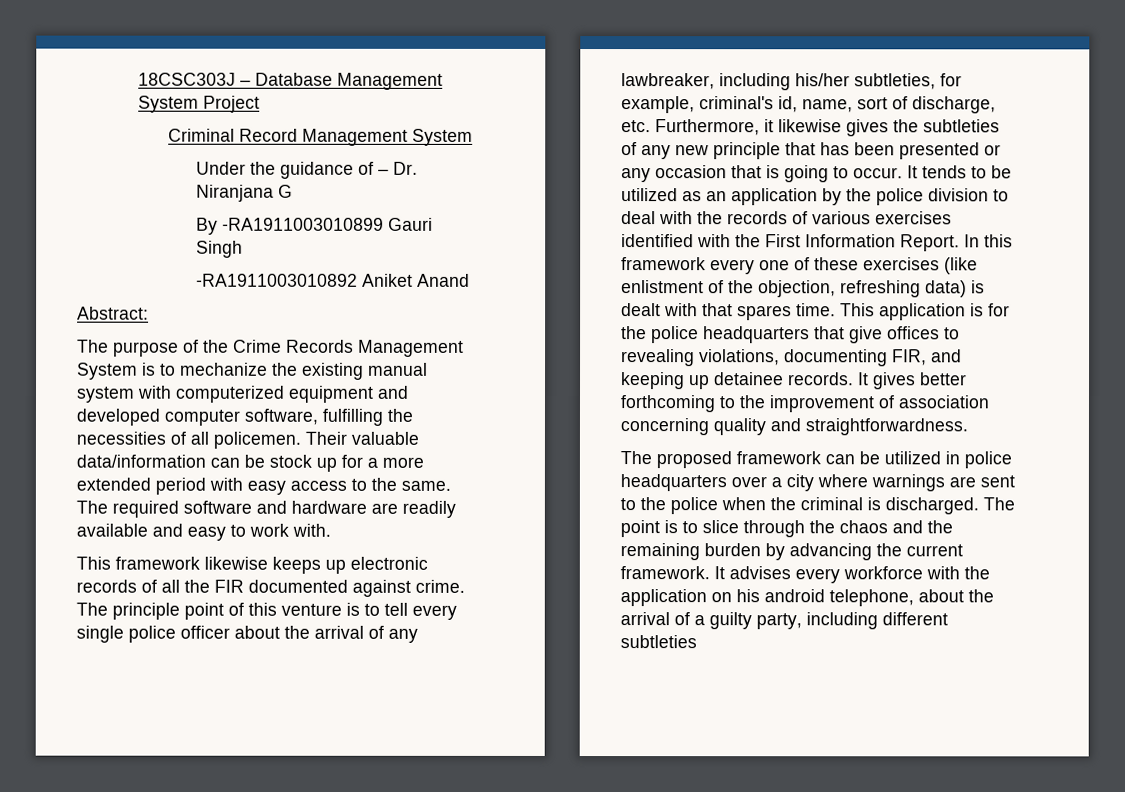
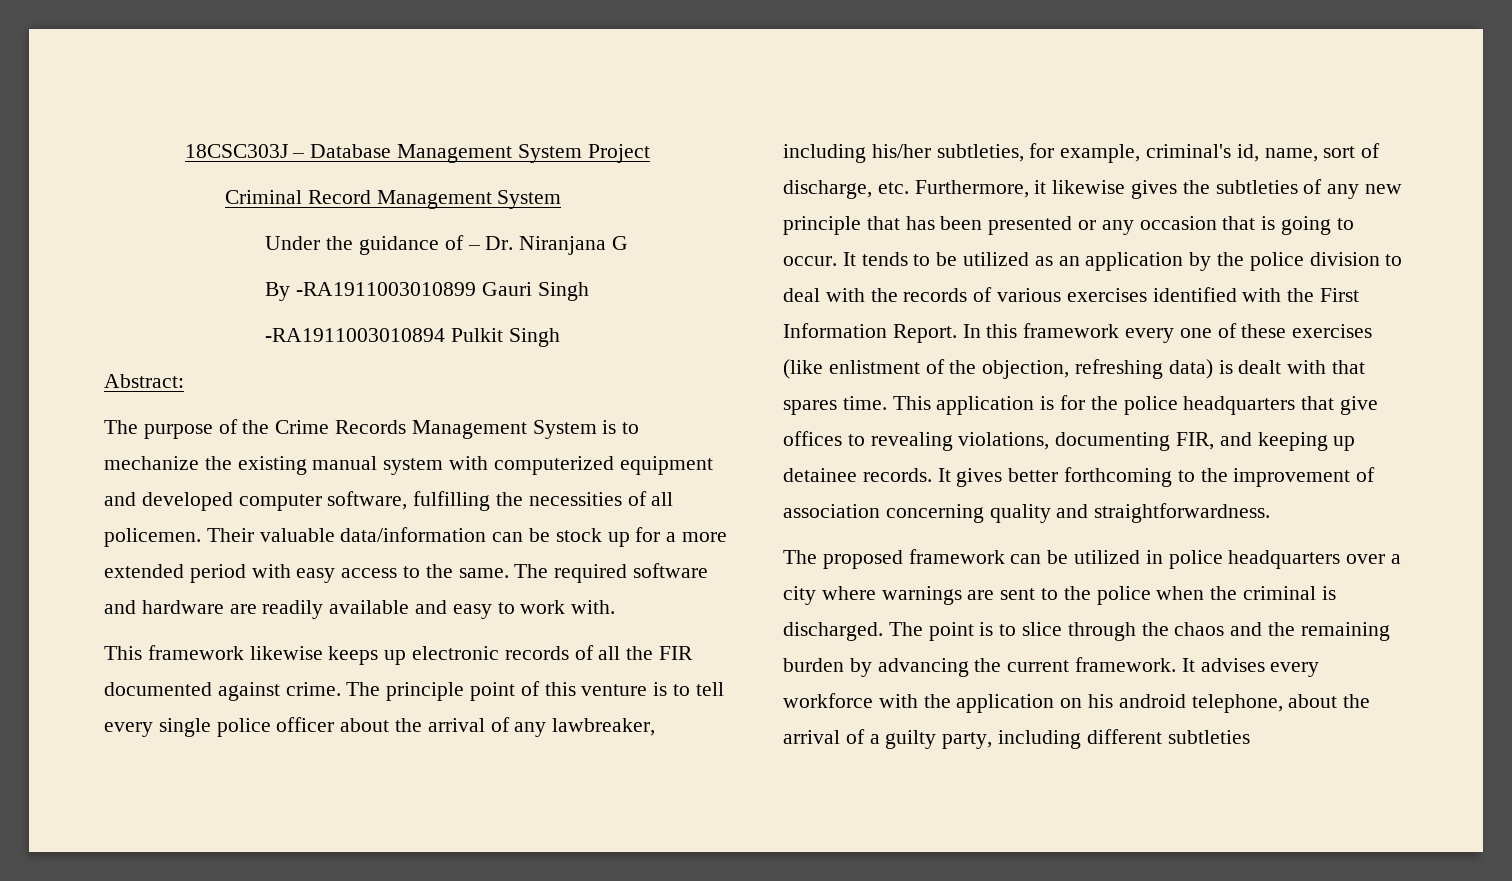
- -RA1911003010892 Aniket Anand
+ -RA1911003010894 Pulkit Singh

